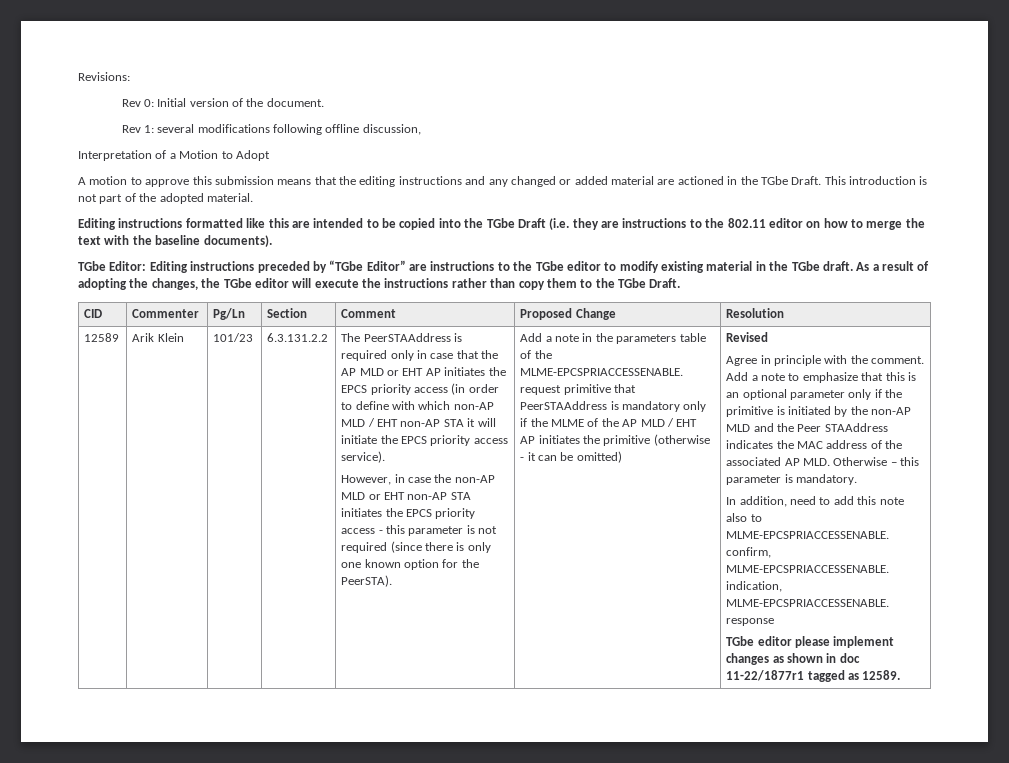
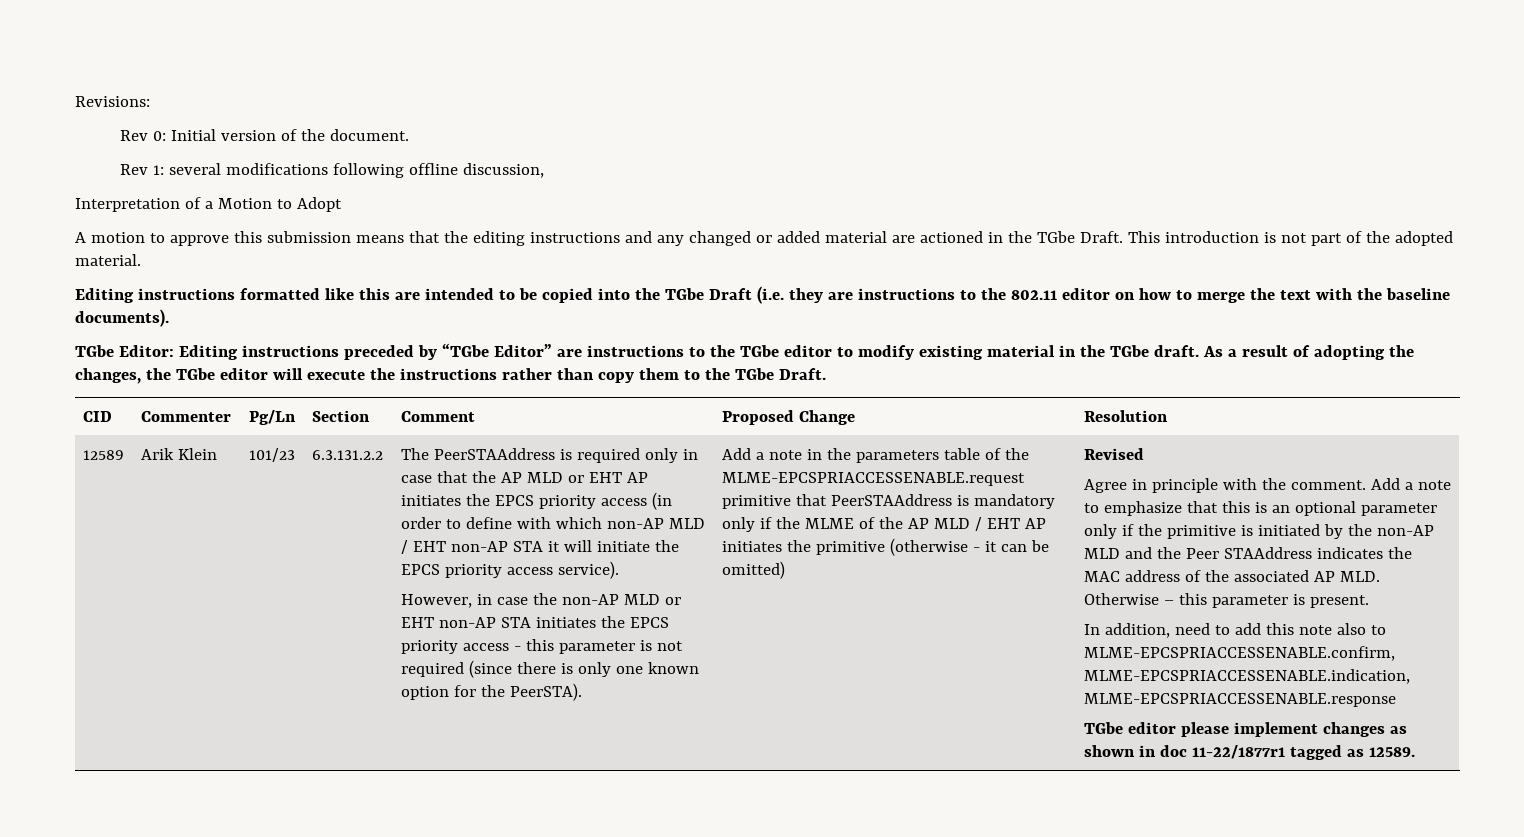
- Add a note to emphasize that this is an optional parameter only if the primitive is initiated by the non-AP MLD and the Peer STAAddress indicates the MAC address of the associated AP MLD. Otherwise – this parameter is mandatory.
+ Add a note to emphasize that this is an optional parameter only if the primitive is initiated by the non-AP MLD and the Peer STAAddress indicates the MAC address of the associated AP MLD. Otherwise – this parameter is present.

